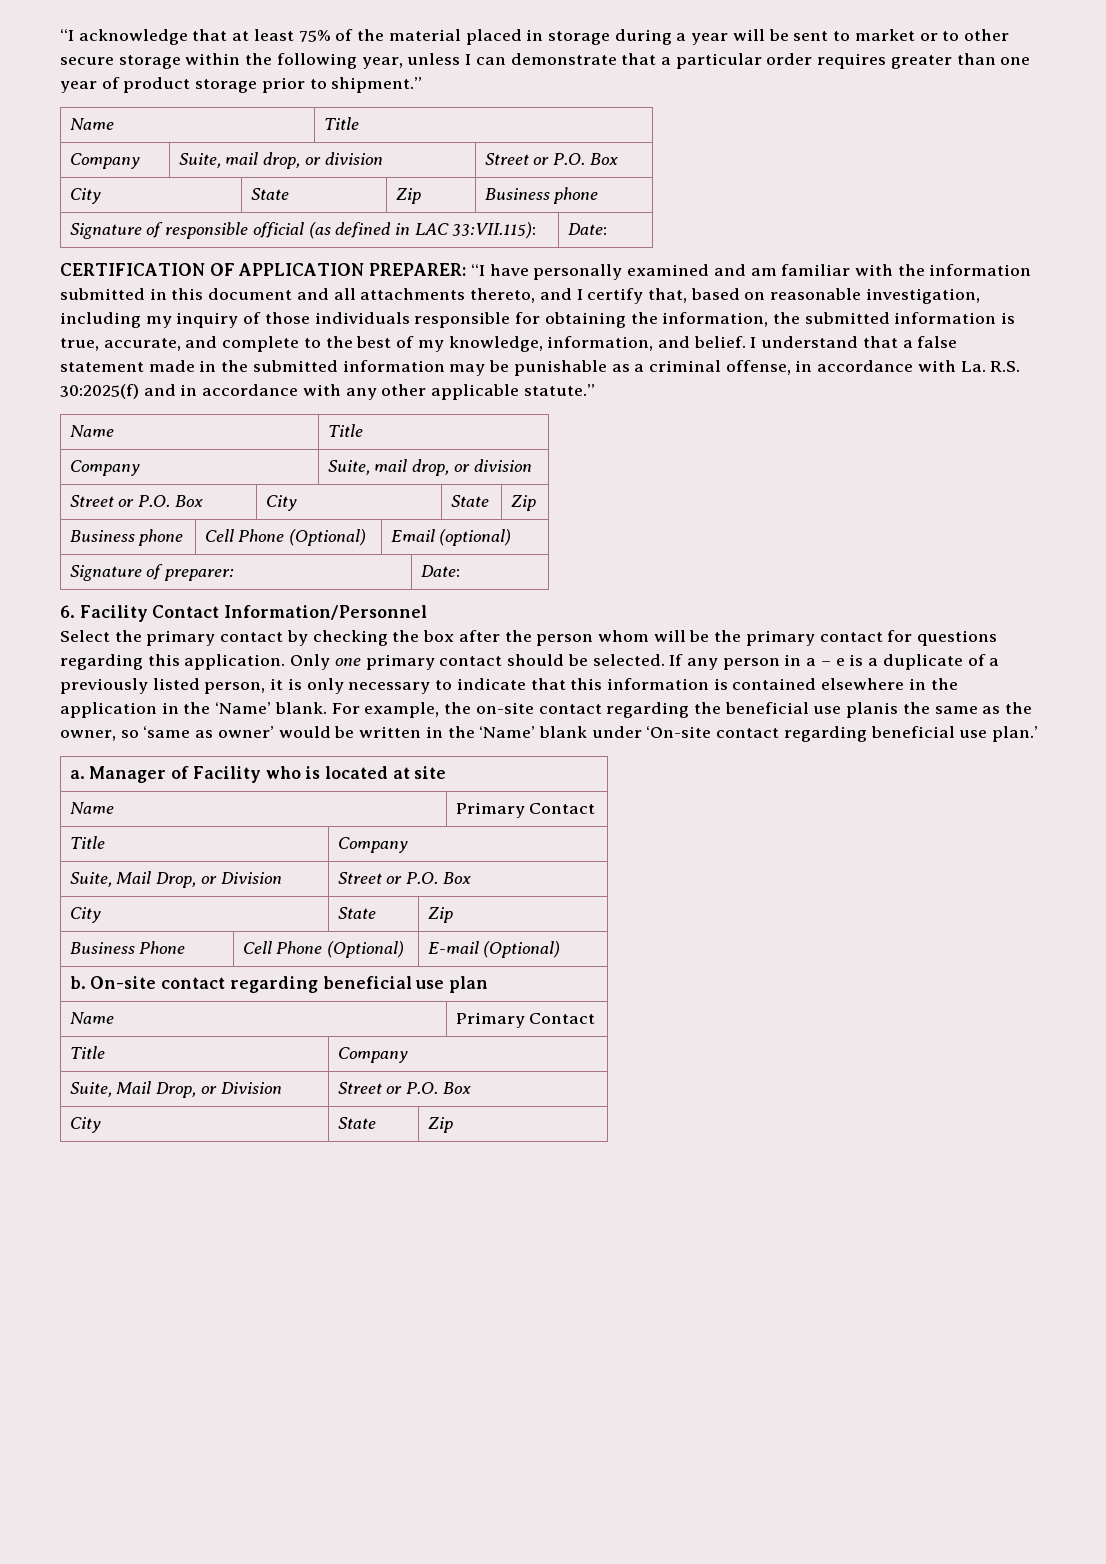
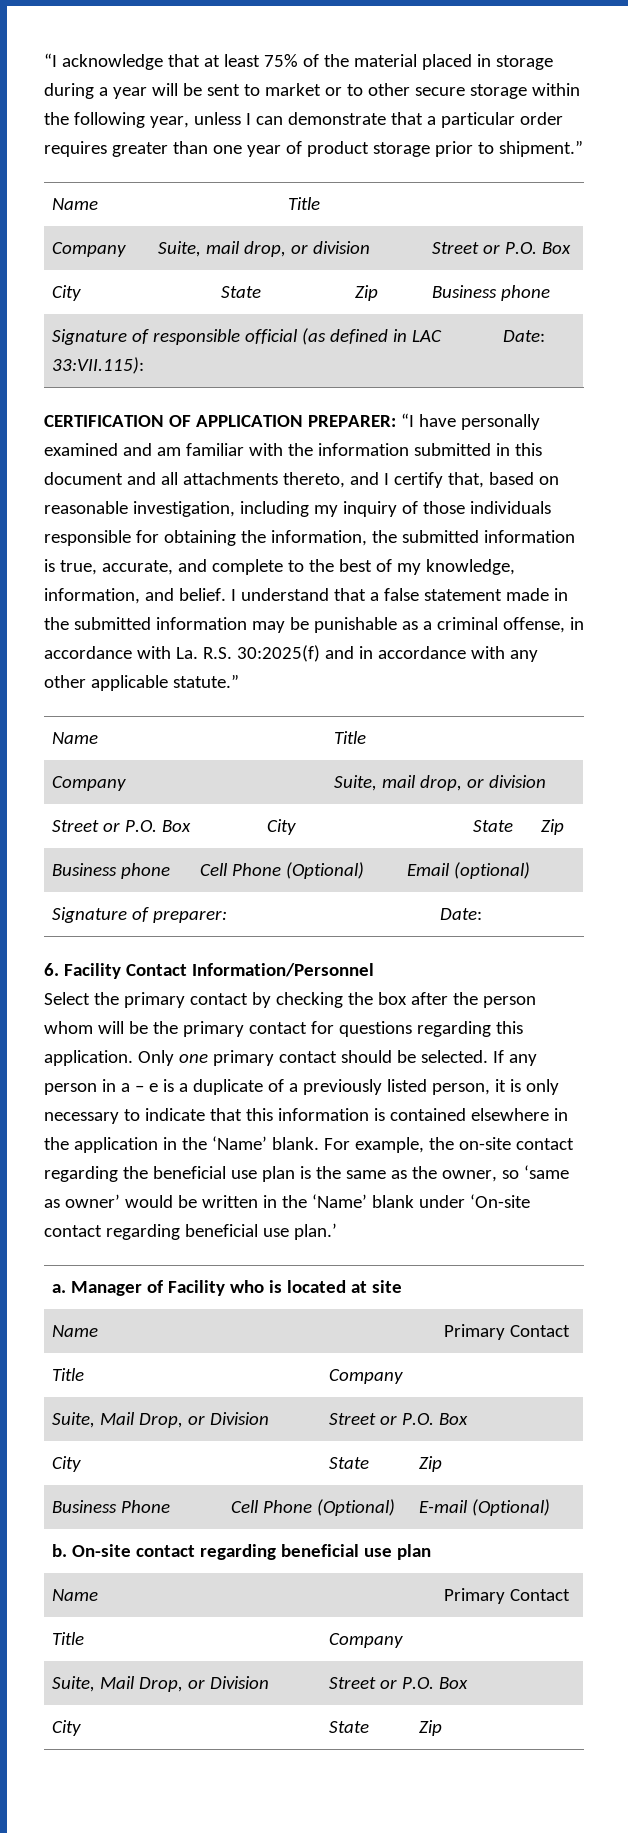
- For example, the on-site contact regarding the beneficial use planis the same as the owner, so ‘same as owner’ would be written in the ‘Name’ blank under ‘On-site contact regarding beneficial use plan.’
+ For example, the on-site contact regarding the beneficial use plan is the same as the owner, so ‘same as owner’ would be written in the ‘Name’ blank under ‘On-site contact regarding beneficial use plan.’

